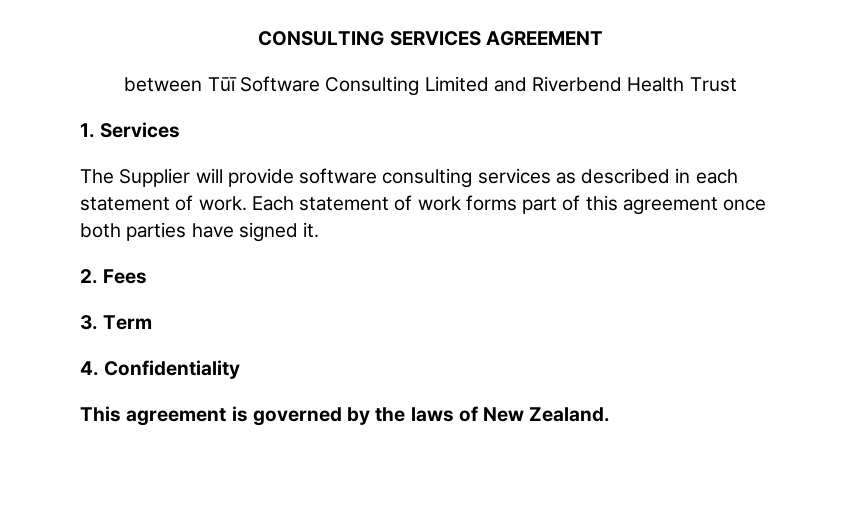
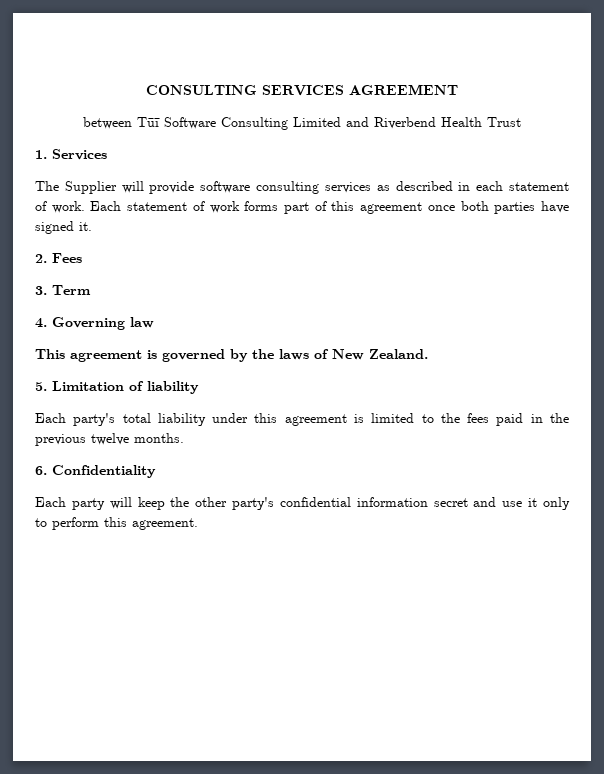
- 4. Confidentiality
+ 4. Governing law
+ 5. Limitation of liability
+ Each party's total liability under this agreement is limited to the fees paid in the previous twelve months.
+ 6. Confidentiality
+ Each party will keep the other party's confidential information secret and use it only to perform this agreement.

